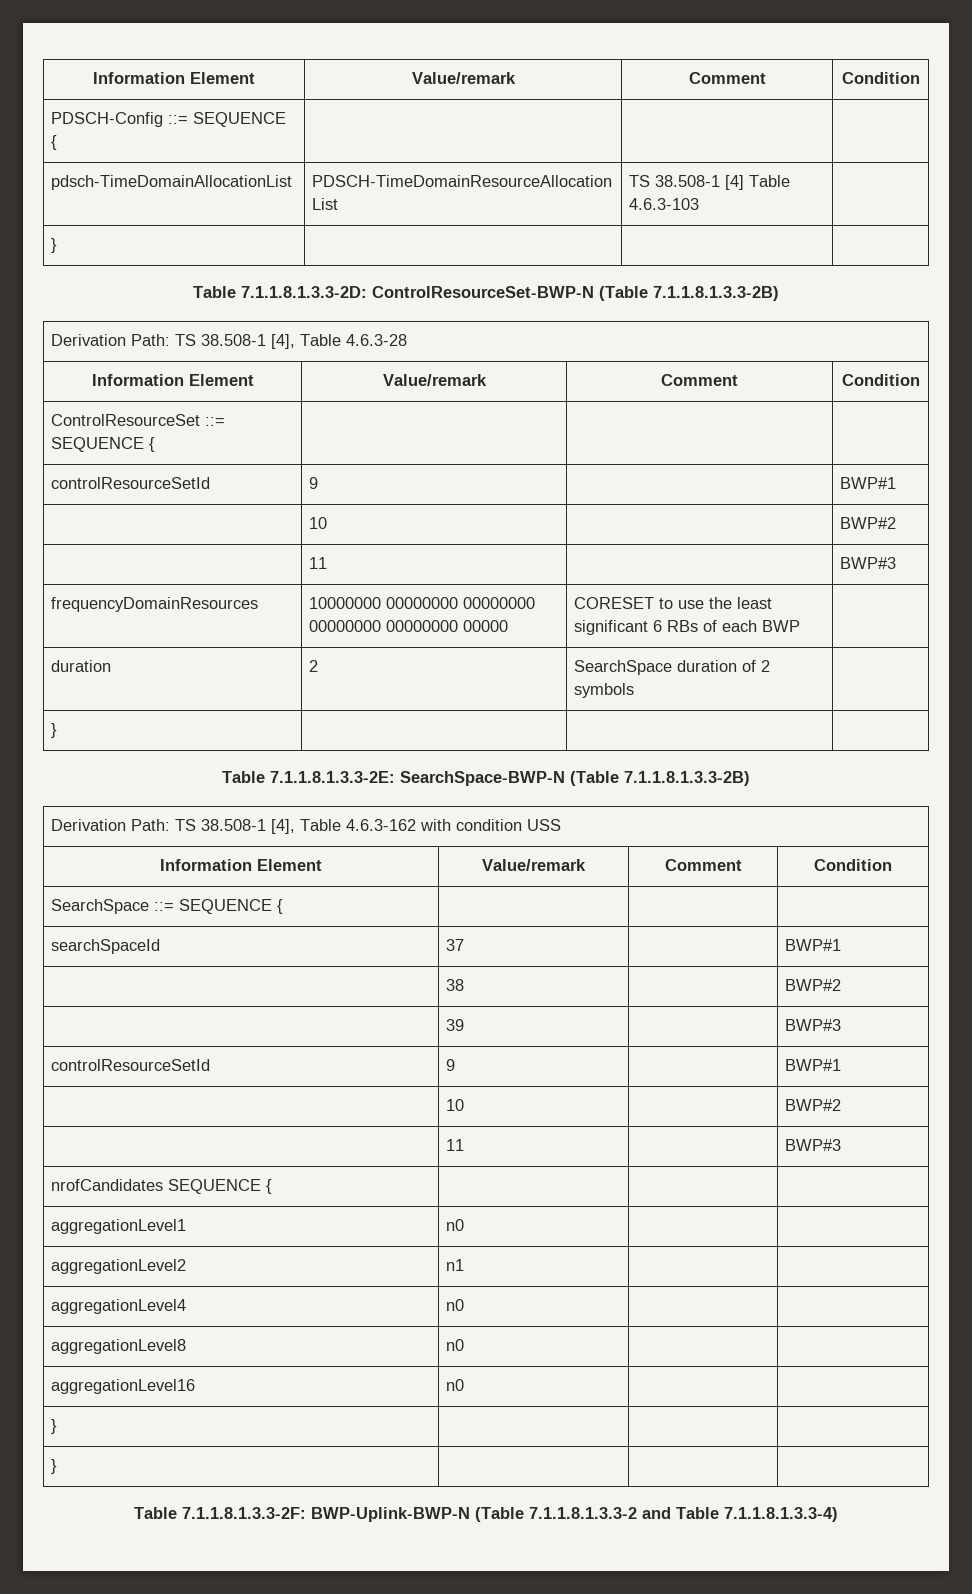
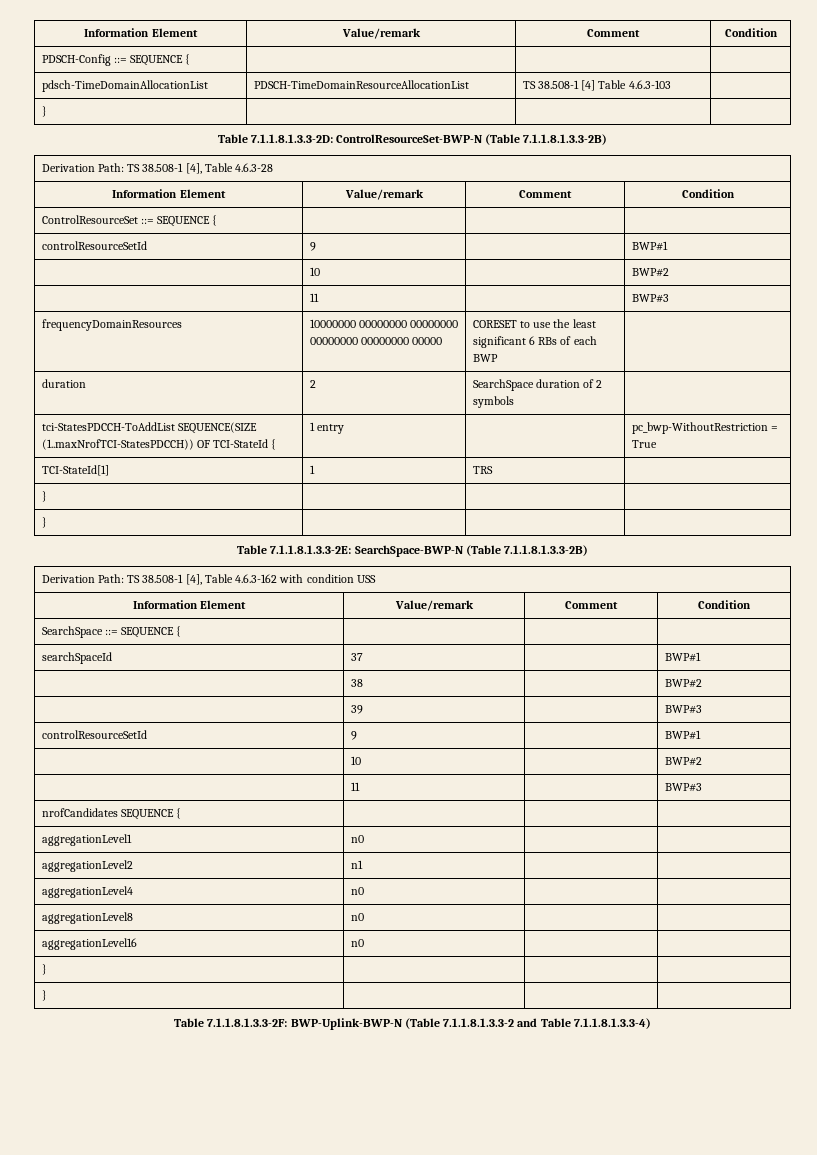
+ tci-StatesPDCCH-ToAddList SEQUENCE(SIZE (1..maxNrofTCI-StatesPDCCH)) OF TCI-StateId { | 1 entry | | pc_bwp-WithoutRestriction = True
+ TCI-StateId[1] | 1 | TRS |
+ } | | |

